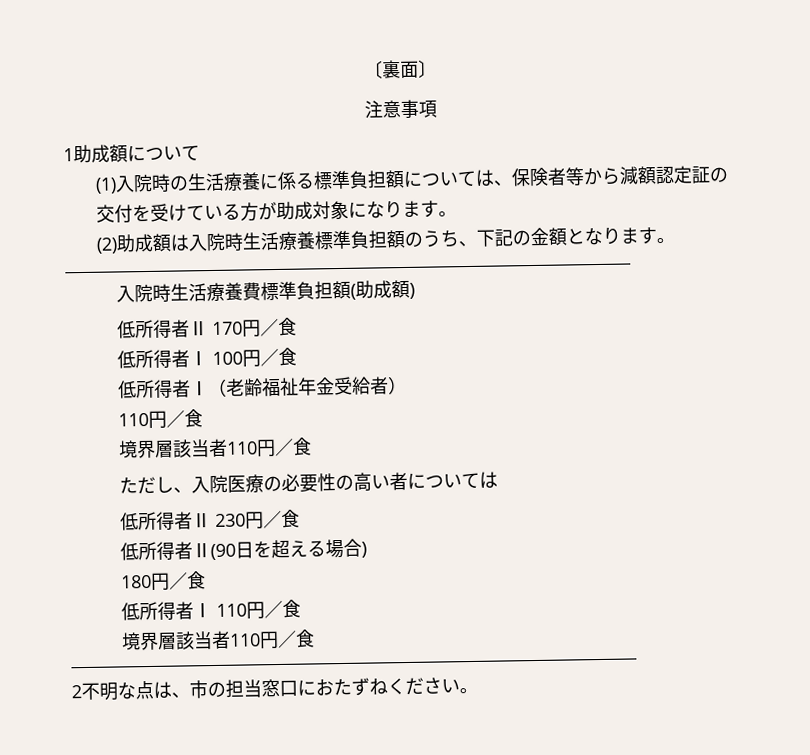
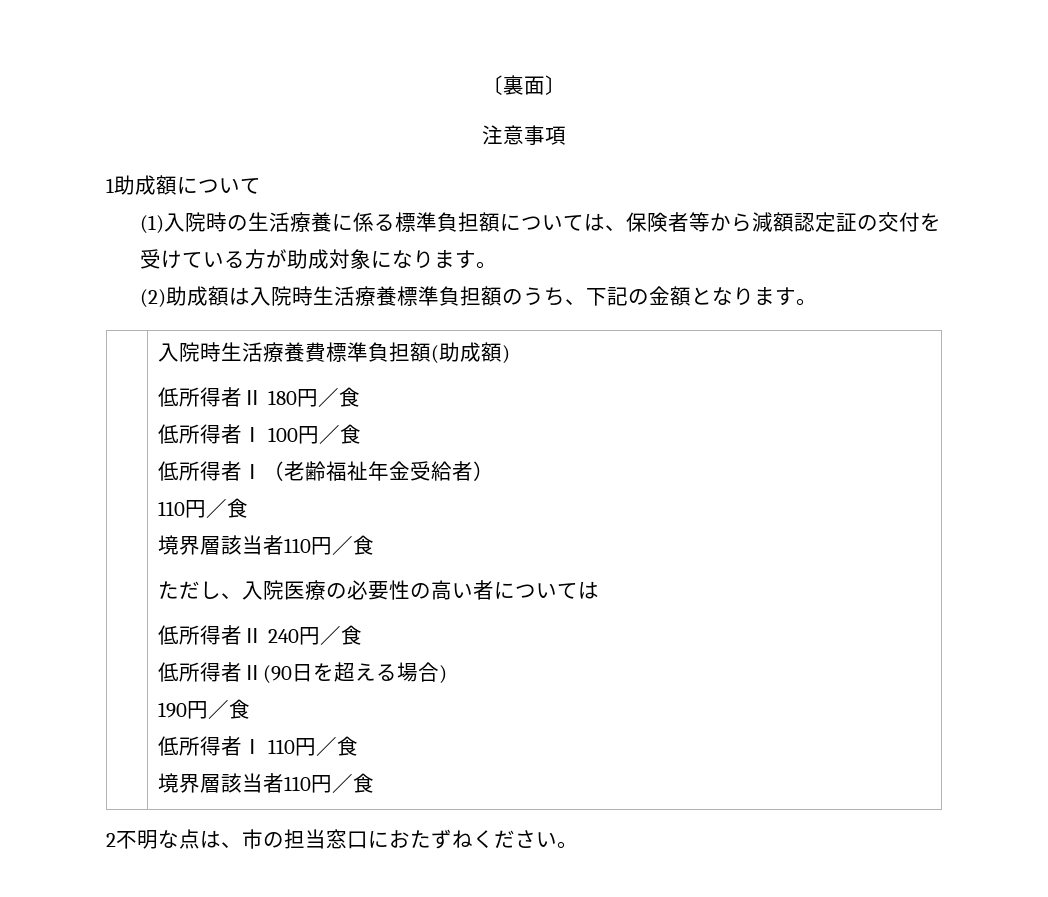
- 低所得者Ⅱ 170円／食
+ 低所得者Ⅱ 180円／食
- 低所得者Ⅱ 230円／食
+ 低所得者Ⅱ 240円／食
- 180円／食
+ 190円／食

